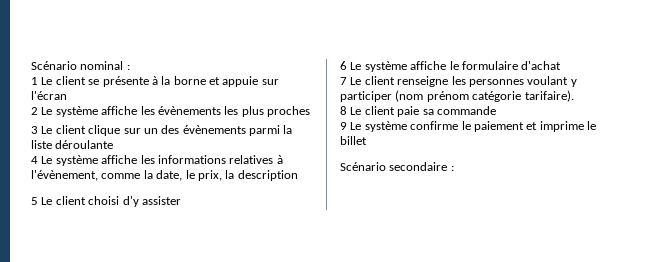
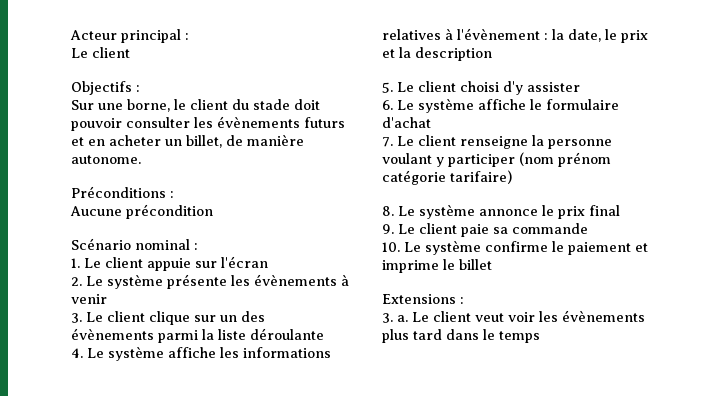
+ Acteur principal :
+ Le client
+ Objectifs :
+ Sur une borne, le client du stade doit pouvoir consulter les évènements futurs et en acheter un billet, de manière autonome.
+ Préconditions :
+ Aucune précondition
- 1 Le client se présente à la borne et appuie sur l'écran
+ 1. Le client appuie sur l'écran
- 2 Le système affiche les évènements les plus proches
- 3 Le client clique sur un des évènements parmi la liste déroulante
+ 2. Le système présente les évènements à venir
+ 3. Le client clique sur un des évènements parmi la liste déroulante
- 4 Le système affiche les informations relatives à l'évènement, comme la date, le prix, la description
+ 4. Le système affiche les informations relatives à l'évènement : la date, le prix et la description
- 5 Le client choisi d'y assister
+ 5. Le client choisi d'y assister
- 6 Le système affiche le formulaire d'achat
+ 6. Le système affiche le formulaire d'achat
- 7 Le client renseigne les personnes voulant y participer (nom prénom catégorie tarifaire).
- 8 Le client paie sa commande
+ 7. Le client renseigne la personne voulant y participer (nom prénom catégorie tarifaire)
+ 8. Le système annonce le prix final
+ 9. Le client paie sa commande
- 9 Le système confirme le paiement et imprime le billet
+ 10. Le système confirme le paiement et imprime le billet
- Scénario secondaire :
+ Extensions :
+ 3. a. Le client veut voir les évènements plus tard dans le temps

